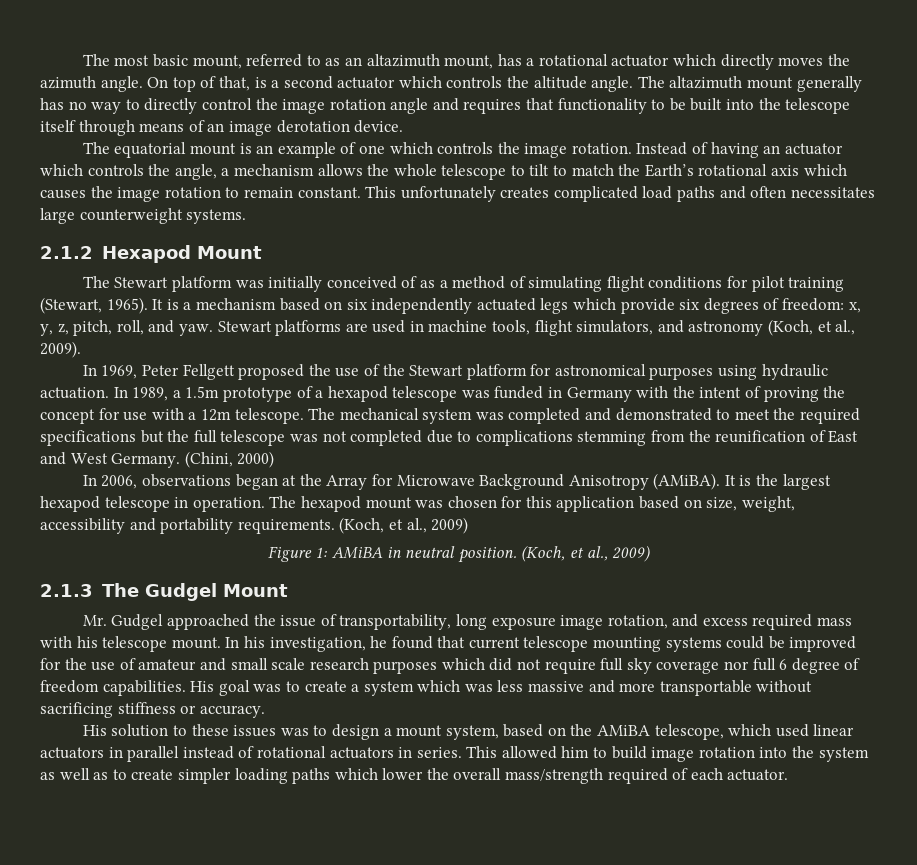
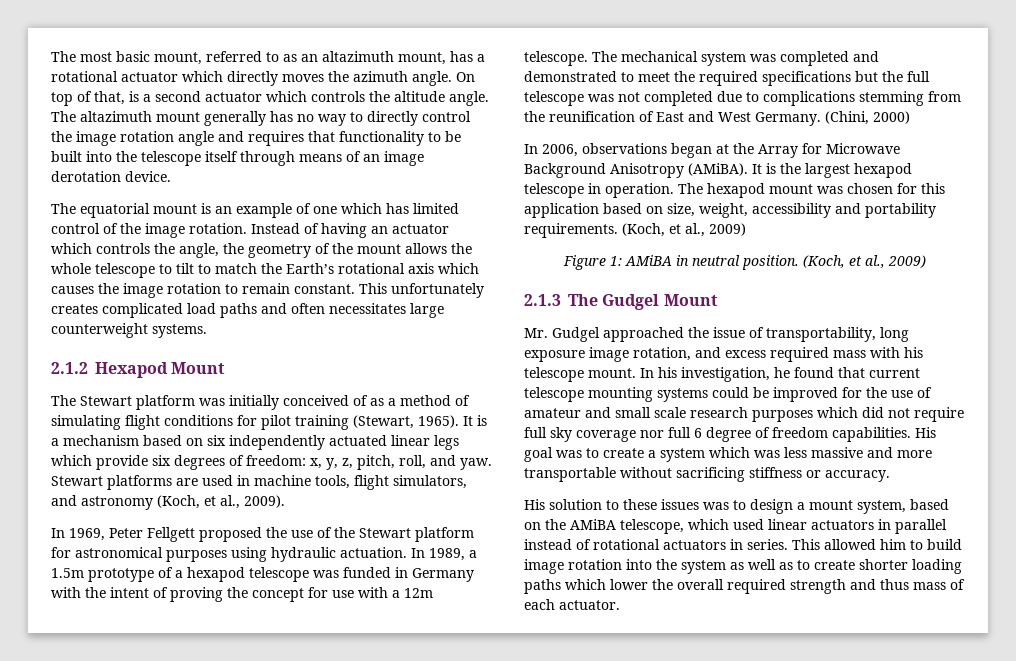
- The equatorial mount is an example of one which controls the image rotation.
+ The equatorial mount is an example of one which has limited control of the image rotation.
- Instead of having an actuator which controls the angle, a mechanism allows the whole telescope to tilt to match the Earth’s rotational axis which causes the image rotation to remain constant.
+ Instead of having an actuator which controls the angle, the geometry of the mount allows the whole telescope to tilt to match the Earth’s rotational axis which causes the image rotation to remain constant.
- It is a mechanism based on six independently actuated legs which provide six degrees of freedom: x, y, z, pitch, roll, and yaw.
+ It is a mechanism based on six independently actuated linear legs which provide six degrees of freedom: x, y, z, pitch, roll, and yaw.
- This allowed him to build image rotation into the system as well as to create simpler loading paths which lower the overall mass/strength required of each actuator.
+ This allowed him to build image rotation into the system as well as to create shorter loading paths which lower the overall required strength and thus mass of each actuator.

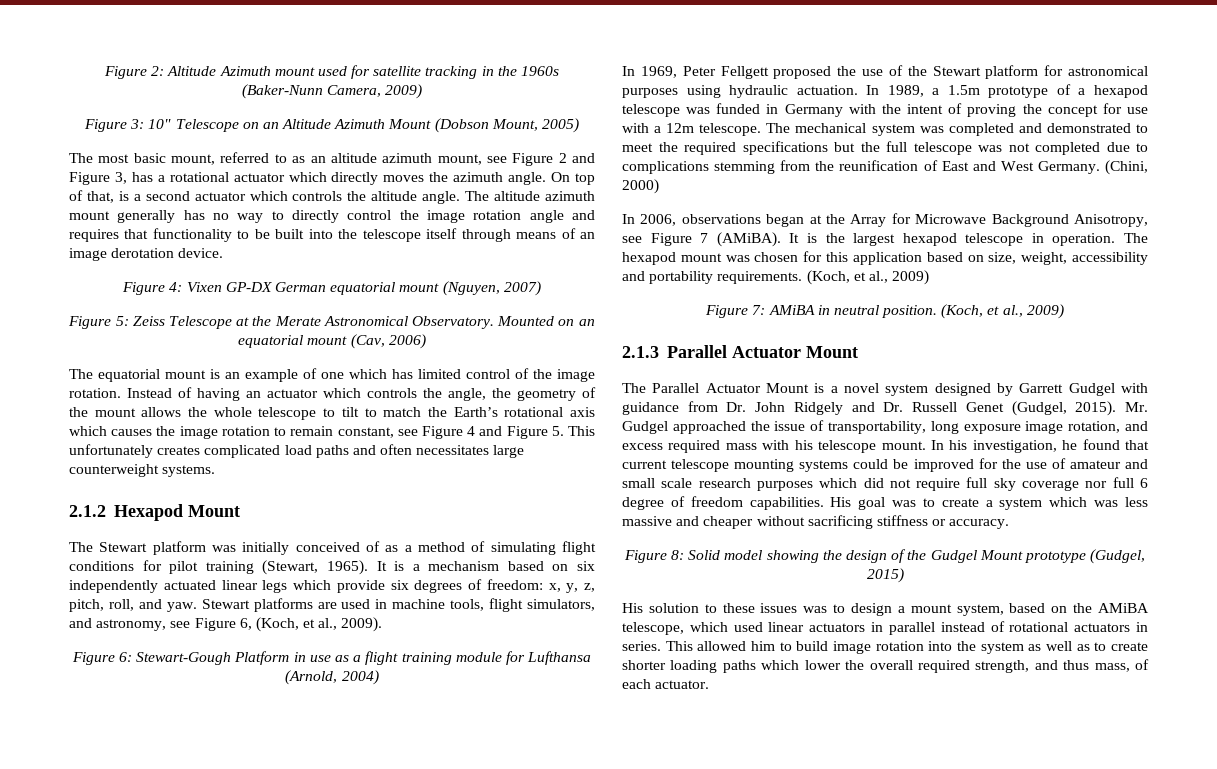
+ Figure 2: Altitude Azimuth mount used for satellite tracking in the 1960s (Baker-Nunn Camera, 2009)
+ Figure 3: 10" Telescope on an Altitude Azimuth Mount (Dobson Mount, 2005)
- The most basic mount, referred to as an altazimuth mount, has a rotational actuator which directly moves the azimuth angle.
+ The most basic mount, referred to as an altitude azimuth mount, see Figure 2 and Figure 3, has a rotational actuator which directly moves the azimuth angle.
- The altazimuth mount generally has no way to directly control the image rotation angle and requires that functionality to be built into the telescope itself through means of an image derotation device.
+ The altitude azimuth mount generally has no way to directly control the image rotation angle and requires that functionality to be built into the telescope itself through means of an image derotation device.
+ Figure 4: Vixen GP-DX German equatorial mount (Nguyen, 2007)
+ Figure 5: Zeiss Telescope at the Merate Astronomical Observatory. Mounted on an equatorial mount (Cav, 2006)
- Instead of having an actuator which controls the angle, the geometry of the mount allows the whole telescope to tilt to match the Earth’s rotational axis which causes the image rotation to remain constant. This unfortunately creates complicated load paths and often necessitates large counterweight systems.
+ Instead of having an actuator which controls the angle, the geometry of the mount allows the whole telescope to tilt to match the Earth’s rotational axis which causes the image rotation to remain constant, see Figure 4 and Figure 5. This unfortunately creates complicated load paths and often necessitates large counterweight systems.
- Stewart platforms are used in machine tools, flight simulators, and astronomy (Koch, et al., 2009).
+ Stewart platforms are used in machine tools, flight simulators, and astronomy, see Figure 6, (Koch, et al., 2009).
+ Figure 6: Stewart-Gough Platform in use as a flight training module for Lufthansa (Arnold, 2004)
- In 2006, observations began at the Array for Microwave Background Anisotropy (AMiBA).
+ In 2006, observations began at the Array for Microwave Background Anisotropy, see Figure 7 (AMiBA).
- Figure 1: AMiBA in neutral position.
+ Figure 7: AMiBA in neutral position.
- 2.1.3 The Gudgel Mount
- Mr. Gudgel approached the issue of transportability, long exposure image rotation, and excess required mass with his telescope mount.
+ 2.1.3 Parallel Actuator Mount
+ The Parallel Actuator Mount is a novel system designed by Garrett Gudgel with guidance from Dr. John Ridgely and Dr. Russell Genet (Gudgel, 2015). Mr. Gudgel approached the issue of transportability, long exposure image rotation, and excess required mass with his telescope mount.
- His goal was to create a system which was less massive and more transportable without sacrificing stiffness or accuracy.
+ His goal was to create a system which was less massive and cheaper without sacrificing stiffness or accuracy.
+ Figure 8: Solid model showing the design of the Gudgel Mount prototype (Gudgel, 2015)
- This allowed him to build image rotation into the system as well as to create shorter loading paths which lower the overall required strength and thus mass of each actuator.
+ This allowed him to build image rotation into the system as well as to create shorter loading paths which lower the overall required strength, and thus mass, of each actuator.

